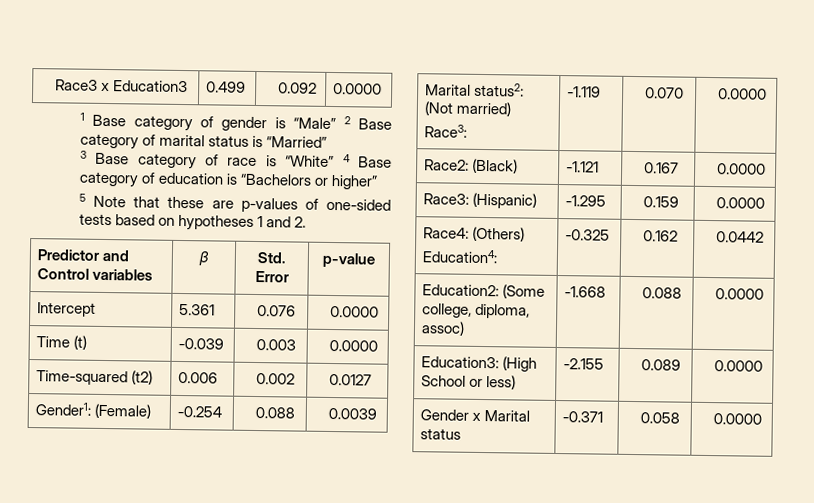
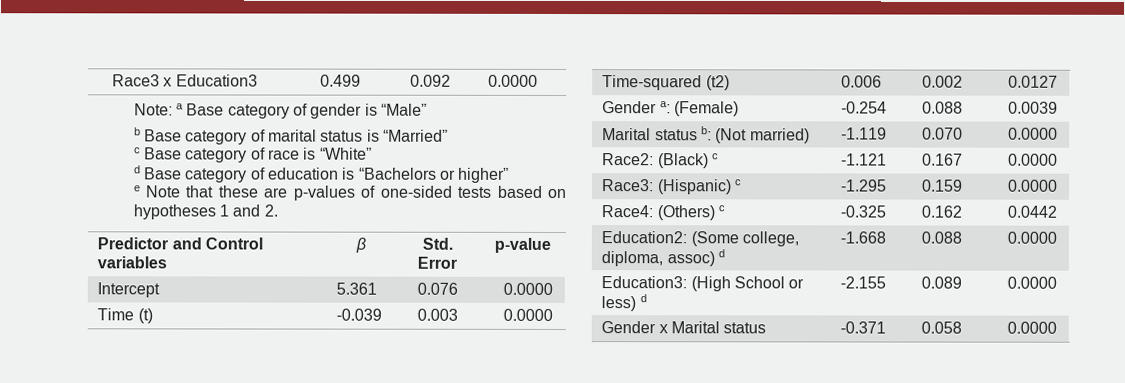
- 1 Base category of gender is “Male” 2 Base category of marital status is “Married”
+ Note: a Base category of gender is “Male”
+ b Base category of marital status is “Married”
- 3 Base category of race is “White” 4 Base category of education is “Bachelors or higher”
+ c Base category of race is “White”
+ d Base category of education is “Bachelors or higher”
- 5 Note that these are p-values of one-sided tests based on hypotheses 1 and 2.
+ e Note that these are p-values of one-sided tests based on hypotheses 1 and 2.
- Gender1: (Female) | -0.254 | 0.088 | 0.0039
+ Gender a: (Female) | -0.254 | 0.088 | 0.0039
- Marital status2: (Not married)
- Race3: | -1.119 | 0.070 | 0.0000
+ Marital status b: (Not married) | -1.119 | 0.070 | 0.0000
- Race2: (Black) | -1.121 | 0.167 | 0.0000
+ Race2: (Black) c | -1.121 | 0.167 | 0.0000
- Race3: (Hispanic) | -1.295 | 0.159 | 0.0000
+ Race3: (Hispanic) c | -1.295 | 0.159 | 0.0000
- Race4: (Others)
- Education4: | -0.325 | 0.162 | 0.0442
+ Race4: (Others) c | -0.325 | 0.162 | 0.0442
- Education2: (Some college, diploma, assoc) | -1.668 | 0.088 | 0.0000
+ Education2: (Some college, diploma, assoc) d | -1.668 | 0.088 | 0.0000
- Education3: (High School or less) | -2.155 | 0.089 | 0.0000
+ Education3: (High School or less) d | -2.155 | 0.089 | 0.0000

